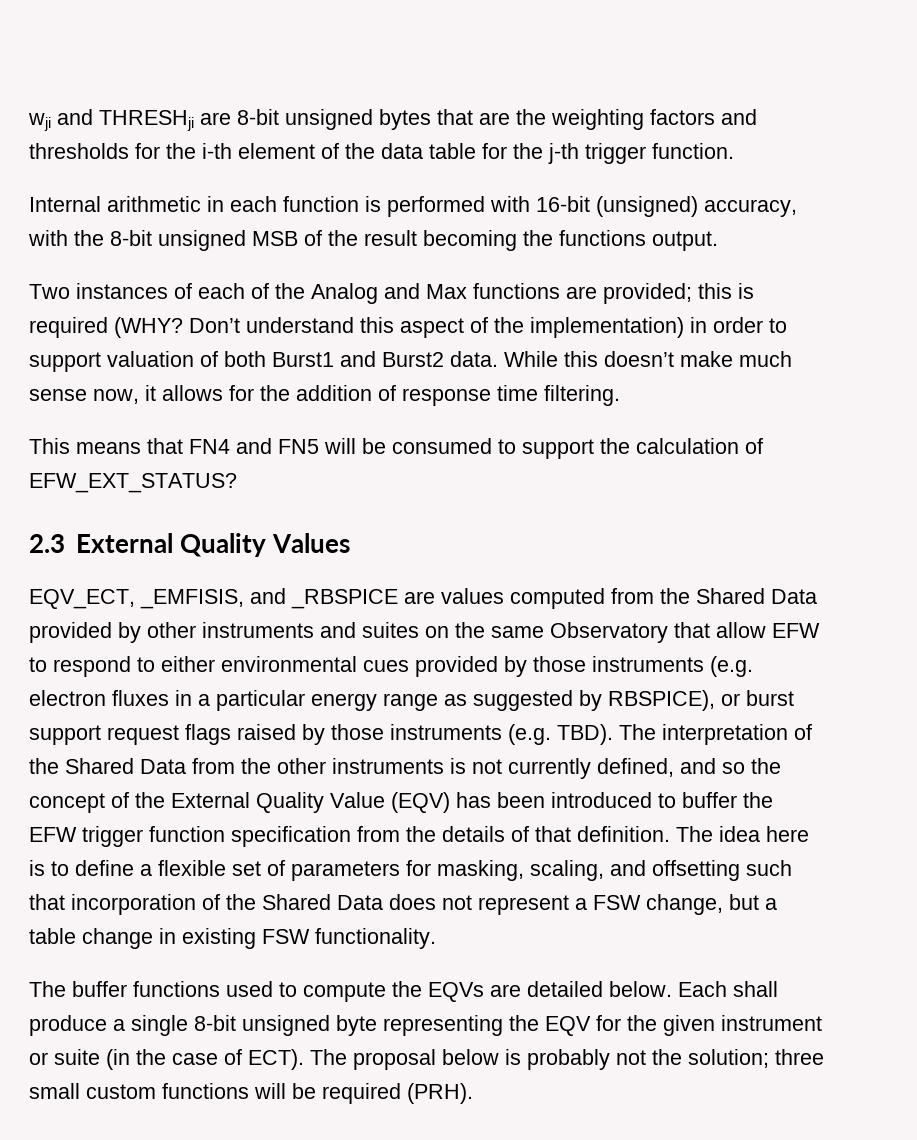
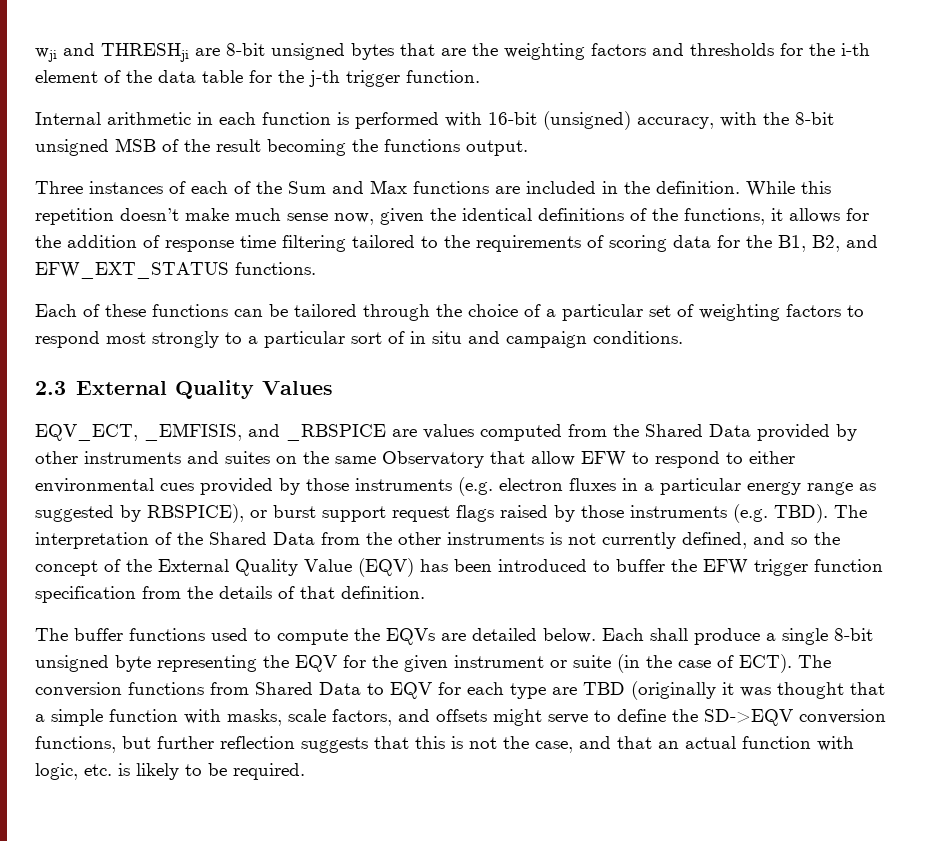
- Two instances of each of the Analog and Max functions are provided; this is required (WHY? Don’t understand this aspect of the implementation) in order to support valuation of both Burst1 and Burst2 data.
+ Three instances of each of the Sum and Max functions are included in the definition.
- While this doesn’t make much sense now, it allows for the addition of response time filtering.
- This means that FN4 and FN5 will be consumed to support the calculation of EFW_EXT_STATUS?
+ While this repetition doesn’t make much sense now, given the identical definitions of the functions, it allows for the addition of response time filtering tailored to the requirements of scoring data for the B1, B2, and EFW_EXT_STATUS functions.
+ Each of these functions can be tailored through the choice of a particular set of weighting factors to respond most strongly to a particular sort of in situ and campaign conditions.
- The idea here is to define a flexible set of parameters for masking, scaling, and offsetting such that incorporation of the Shared Data does not represent a FSW change, but a table change in existing FSW functionality.
- The proposal below is probably not the solution; three small custom functions will be required (PRH).
+ The conversion functions from Shared Data to EQV for each type are TBD (originally it was thought that a simple function with masks, scale factors, and offsets might serve to define the SD->EQV conversion functions, but further reflection suggests that this is not the case, and that an actual function with logic, etc. is likely to be required.

